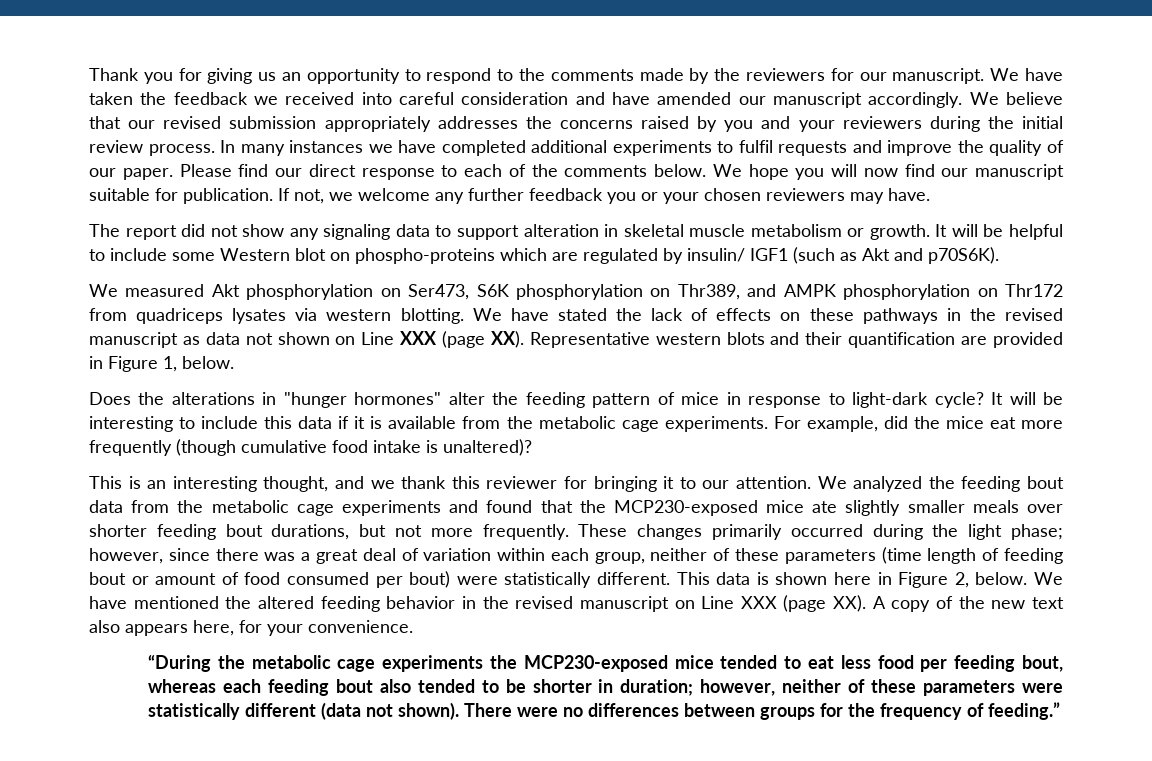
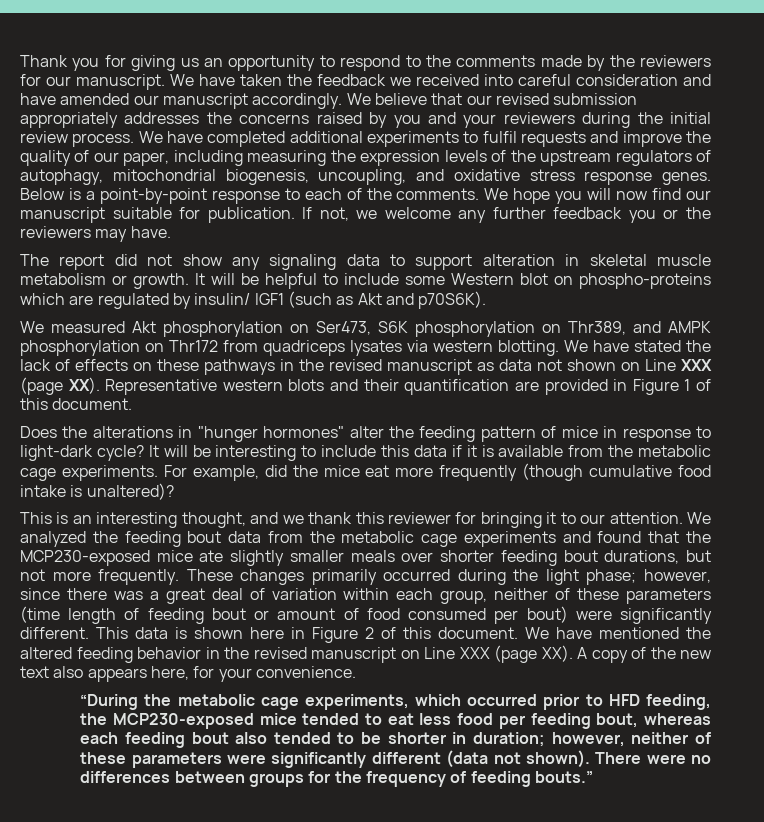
- In many instances we have completed additional experiments to fulfil requests and improve the quality of our paper. Please find our direct response to each of the comments below.
+ We have completed additional experiments to fulfil requests and improve the quality of our paper, including measuring the expression levels of the upstream regulators of autophagy, mitochondrial biogenesis, uncoupling, and oxidative stress response genes. Below is a point-by-point response to each of the comments.
- If not, we welcome any further feedback you or your chosen reviewers may have.
+ If not, we welcome any further feedback you or the reviewers may have.
- We have stated the lack of effects on these pathways in the revised manuscript as data not shown on Line XXX (page XX). Representative western blots and their quantification are provided in Figure 1, below.
+ We have stated the lack of effects on these pathways in the revised manuscript as data not shown on Line XXX (page XX). Representative western blots and their quantification are provided in Figure 1 of this document.
- These changes primarily occurred during the light phase; however, since there was a great deal of variation within each group, neither of these parameters (time length of feeding bout or amount of food consumed per bout) were statistically different.
+ These changes primarily occurred during the light phase; however, since there was a great deal of variation within each group, neither of these parameters (time length of feeding bout or amount of food consumed per bout) were significantly different.
- This data is shown here in Figure 2, below.
+ This data is shown here in Figure 2 of this document.
- “During the metabolic cage experiments the MCP230-exposed mice tended to eat less food per feeding bout, whereas each feeding bout also tended to be shorter in duration; however, neither of these parameters were statistically different (data not shown).
+ “During the metabolic cage experiments, which occurred prior to HFD feeding, the MCP230-exposed mice tended to eat less food per feeding bout, whereas each feeding bout also tended to be shorter in duration; however, neither of these parameters were significantly different (data not shown).
- There were no differences between groups for the frequency of feeding.”
+ There were no differences between groups for the frequency of feeding bouts.”

